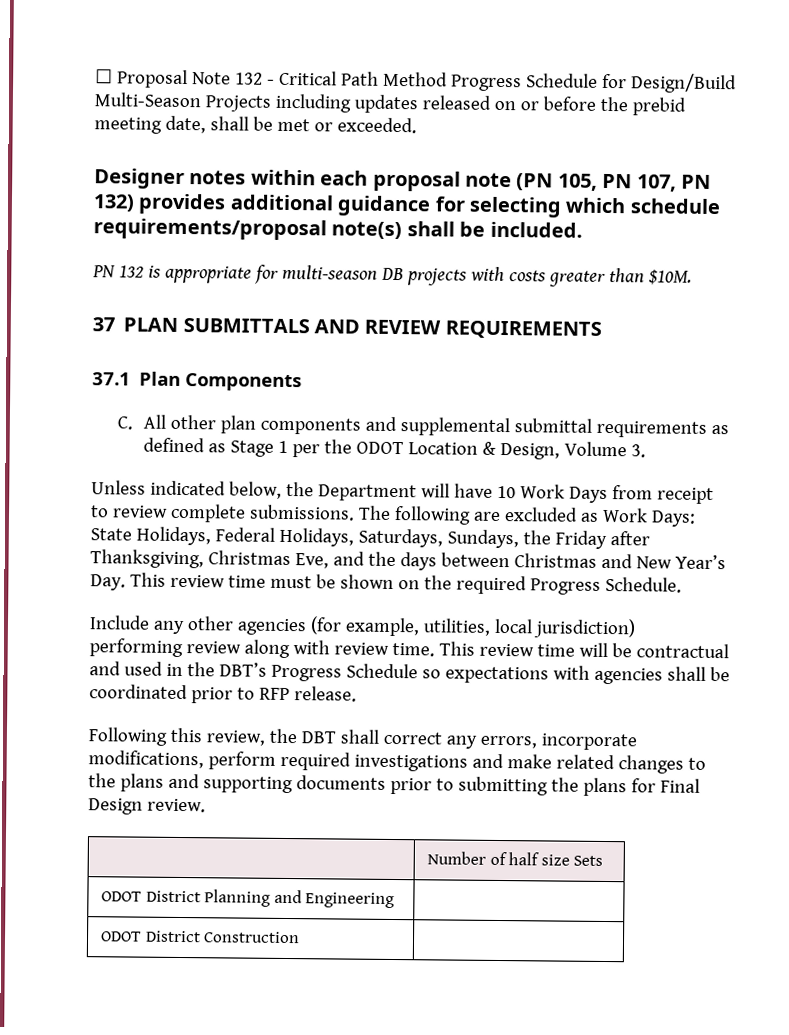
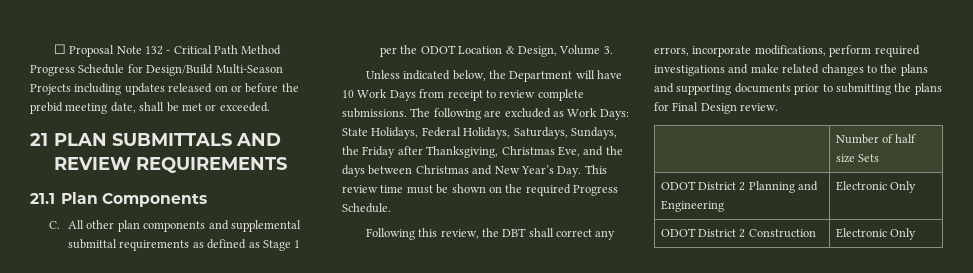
- Designer notes within each proposal note (PN 105, PN 107, PN 132) provides additional guidance for selecting which schedule requirements/proposal note(s) shall be included.
- PN 132 is appropriate for multi-season DB projects with costs greater than $10M.
- 37 PLAN SUBMITTALS AND REVIEW REQUIREMENTS
+ 21 PLAN SUBMITTALS AND REVIEW REQUIREMENTS
- 37.1 Plan Components
+ 21.1 Plan Components
- Include any other agencies (for example, utilities, local jurisdiction) performing review along with review time. This review time will be contractual and used in the DBT’s Progress Schedule so expectations with agencies shall be coordinated prior to RFP release.
- ODOT District Planning and Engineering |
- ODOT District Construction |
+ ODOT District 2 Planning and Engineering | Electronic Only
+ ODOT District 2 Construction | Electronic Only

